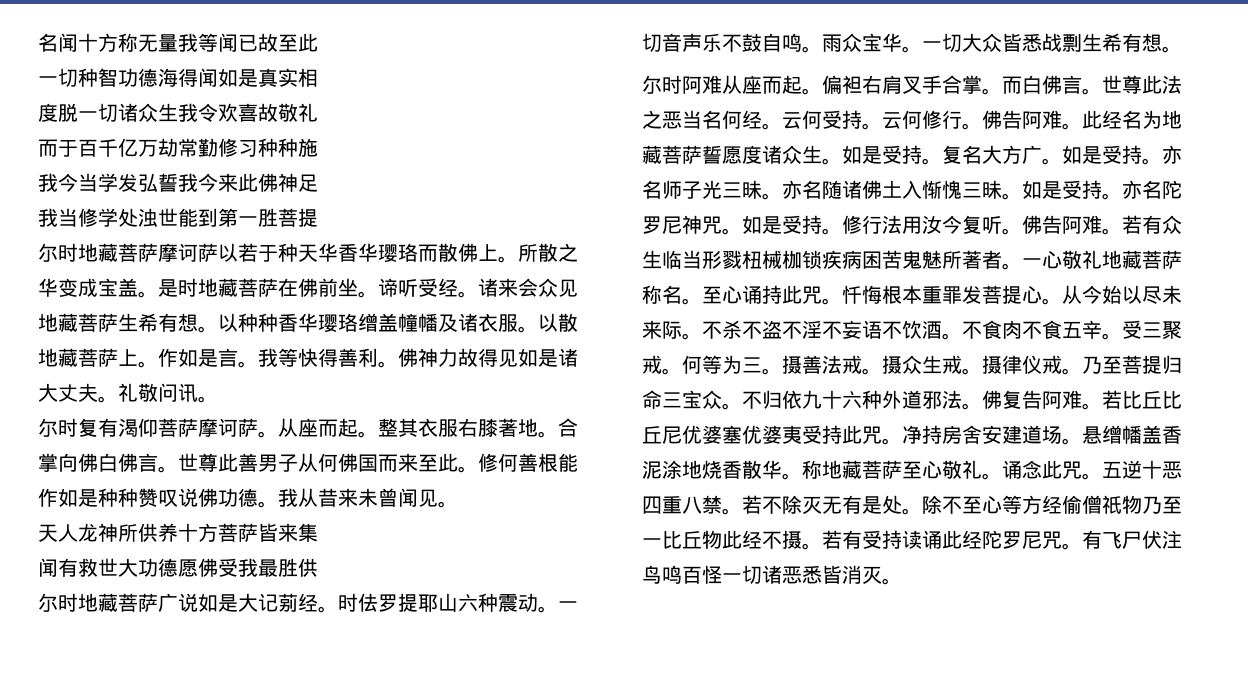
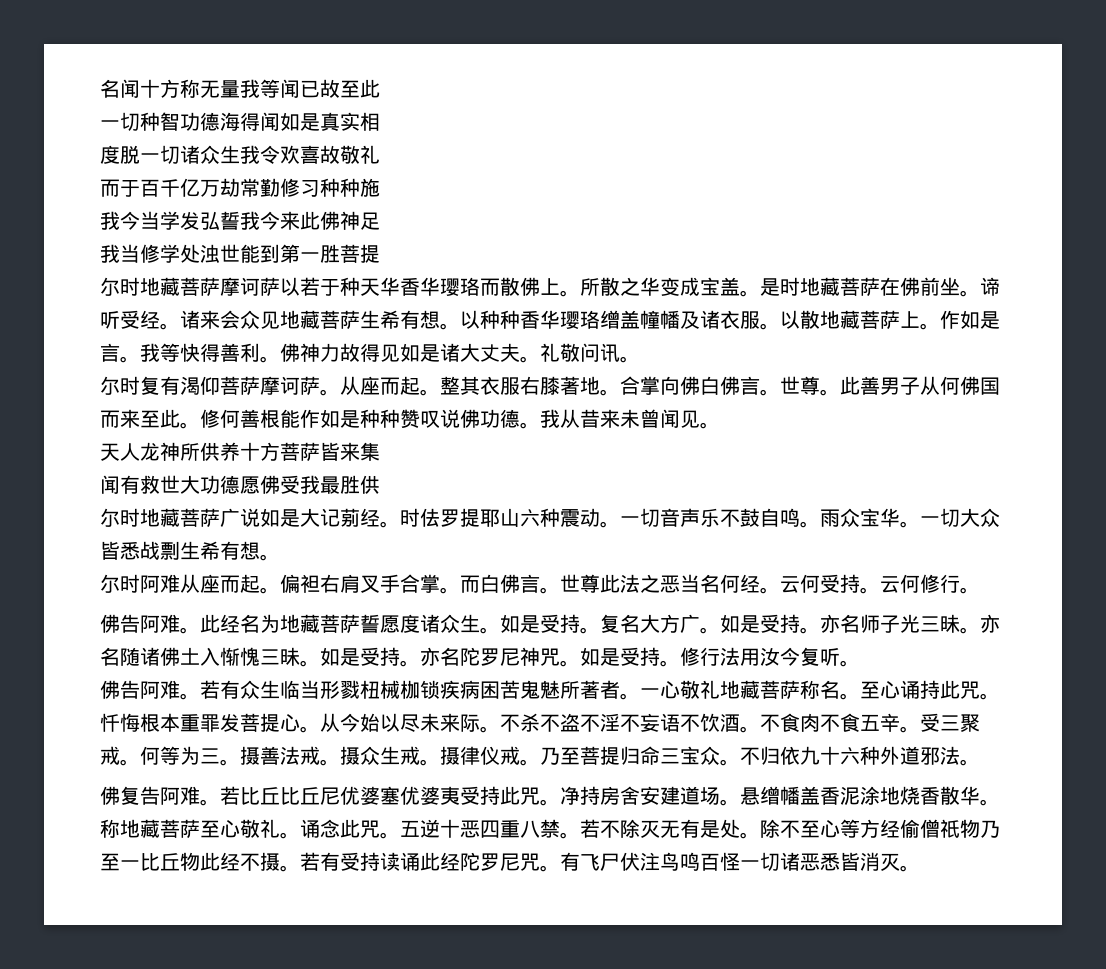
- 世尊此善男子从何佛国而来至此。
+ 世尊。此善男子从何佛国而来至此。
- 云何修行。佛告阿难。
+ 云何修行。
+ 佛告阿难。
- 修行法用汝今复听。佛告阿难。
+ 修行法用汝今复听。
+ 佛告阿难。
- 不归依九十六种外道邪法。佛复告阿难。
+ 不归依九十六种外道邪法。
+ 佛复告阿难。

